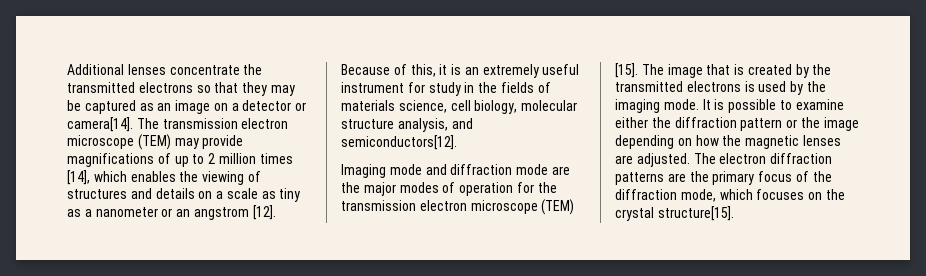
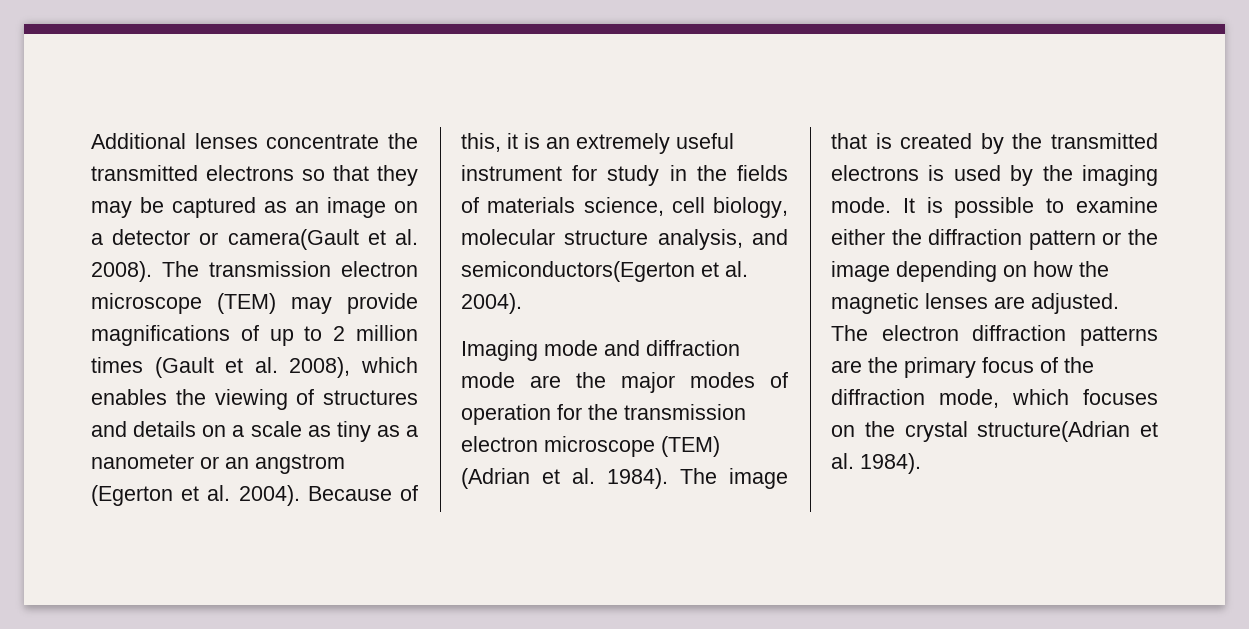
- Additional lenses concentrate the transmitted electrons so that they may be captured as an image on a detector or camera[14].
+ Additional lenses concentrate the transmitted electrons so that they may be captured as an image on a detector or camera(Gault et al. 2008).
- The transmission electron microscope (TEM) may provide magnifications of up to 2 million times [14], which enables the viewing of structures and details on a scale as tiny as a nanometer or an angstrom [12].
+ The transmission electron microscope (TEM) may provide magnifications of up to 2 million times (Gault et al. 2008), which enables the viewing of structures and details on a scale as tiny as a nanometer or an angstrom (Egerton et al. 2004).
- Because of this, it is an extremely useful instrument for study in the fields of materials science, cell biology, molecular structure analysis, and semiconductors[12].
+ Because of this, it is an extremely useful instrument for study in the fields of materials science, cell biology, molecular structure analysis, and semiconductors(Egerton et al. 2004).
- Imaging mode and diffraction mode are the major modes of operation for the transmission electron microscope (TEM) [15].
+ Imaging mode and diffraction mode are the major modes of operation for the transmission electron microscope (TEM) (Adrian et al. 1984).
- The electron diffraction patterns are the primary focus of the diffraction mode, which focuses on the crystal structure[15].
+ The electron diffraction patterns are the primary focus of the diffraction mode, which focuses on the crystal structure(Adrian et al. 1984).

